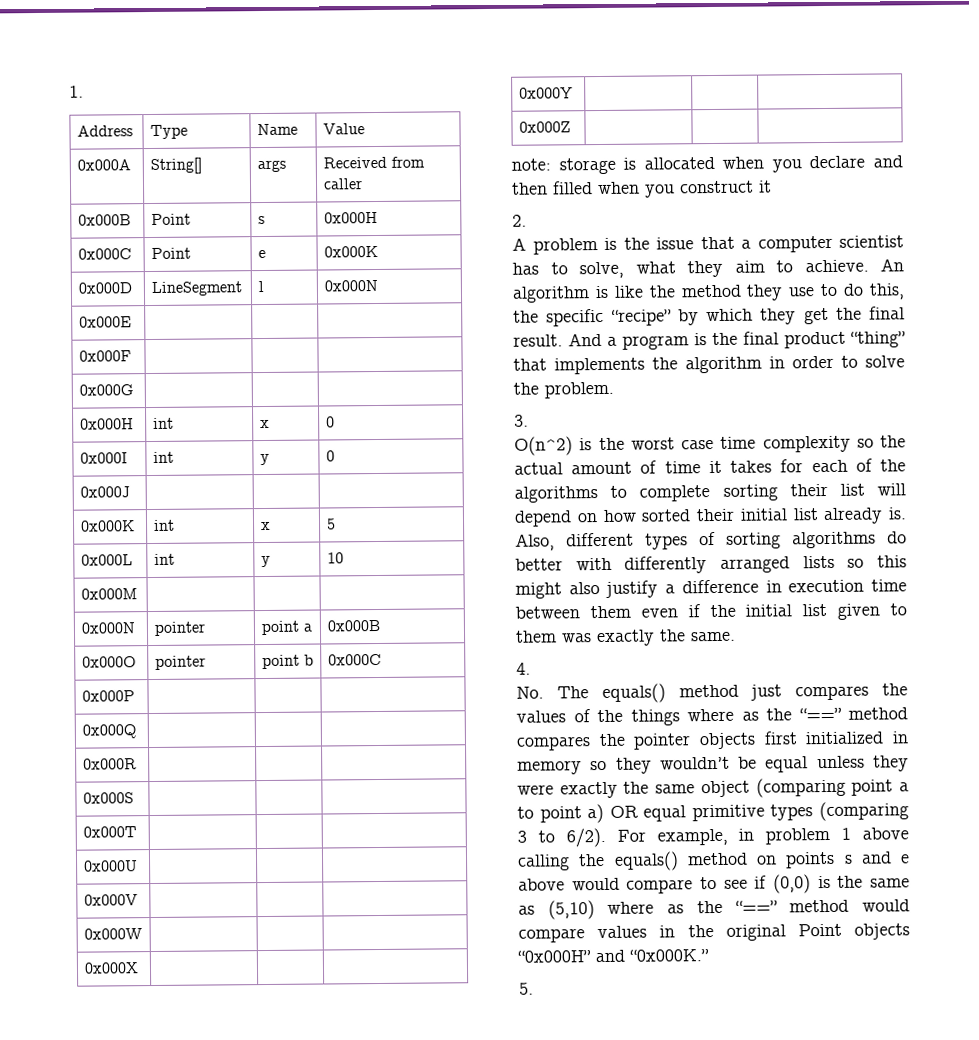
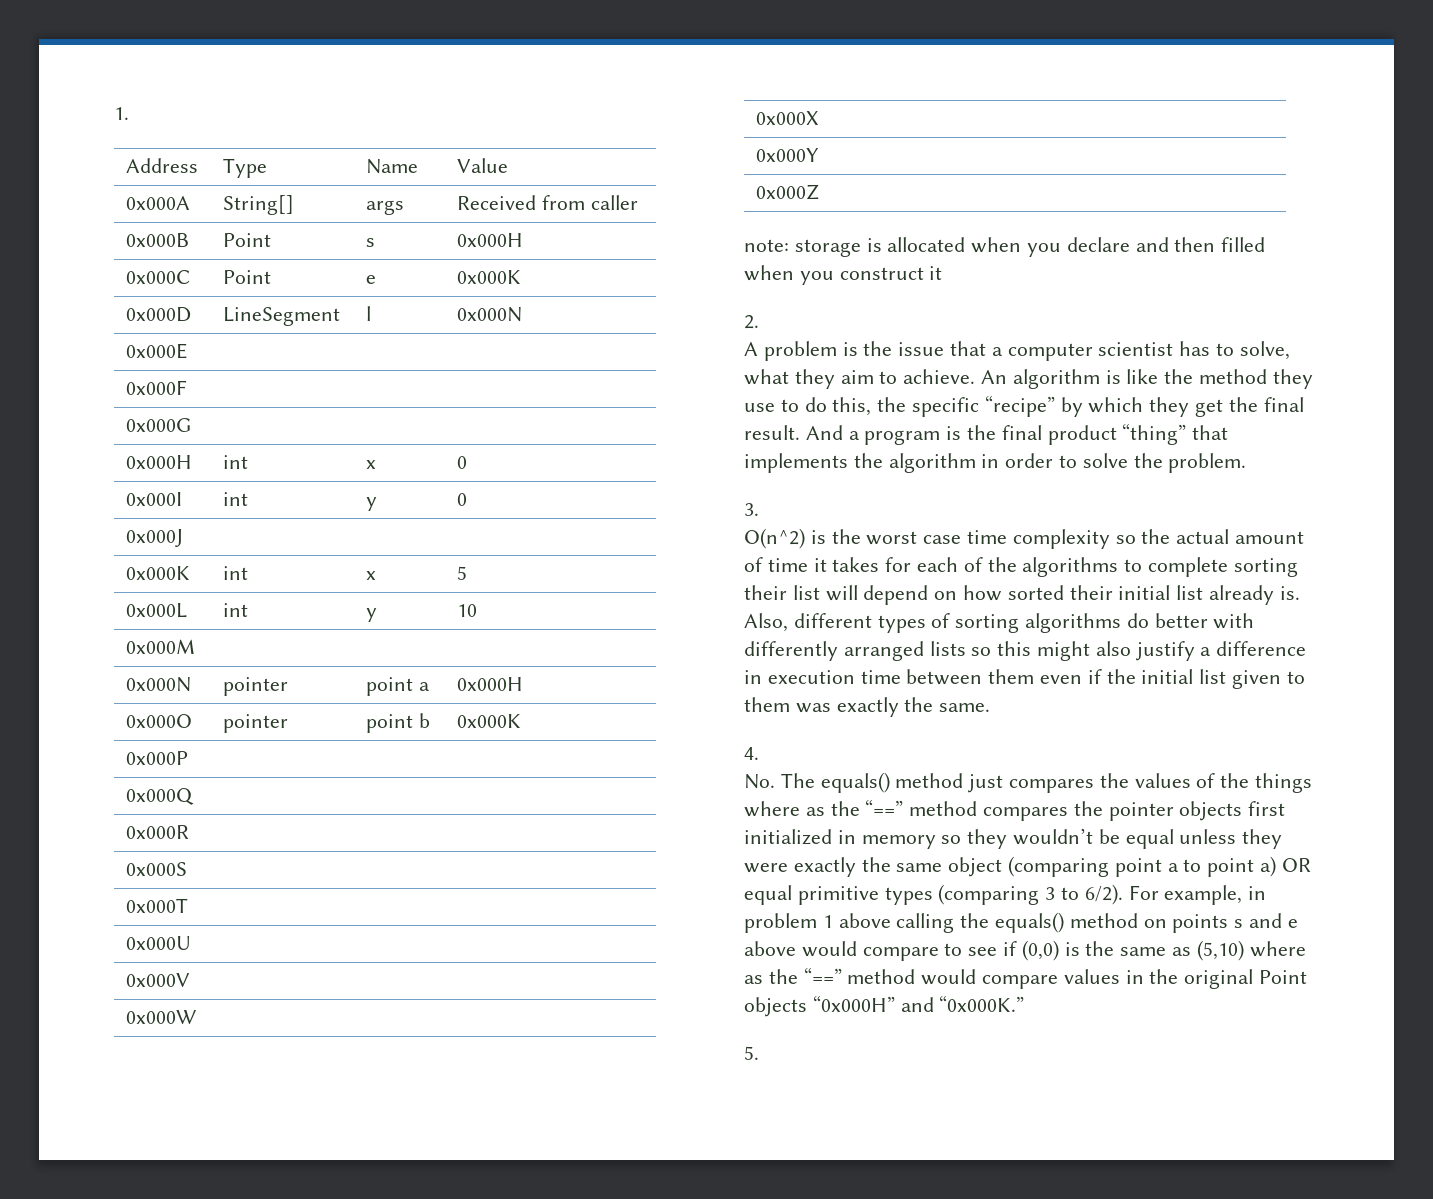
- 0x000N | pointer | point a | 0x000B
+ 0x000N | pointer | point a | 0x000H
- 0x000O | pointer | point b | 0x000C
+ 0x000O | pointer | point b | 0x000K

